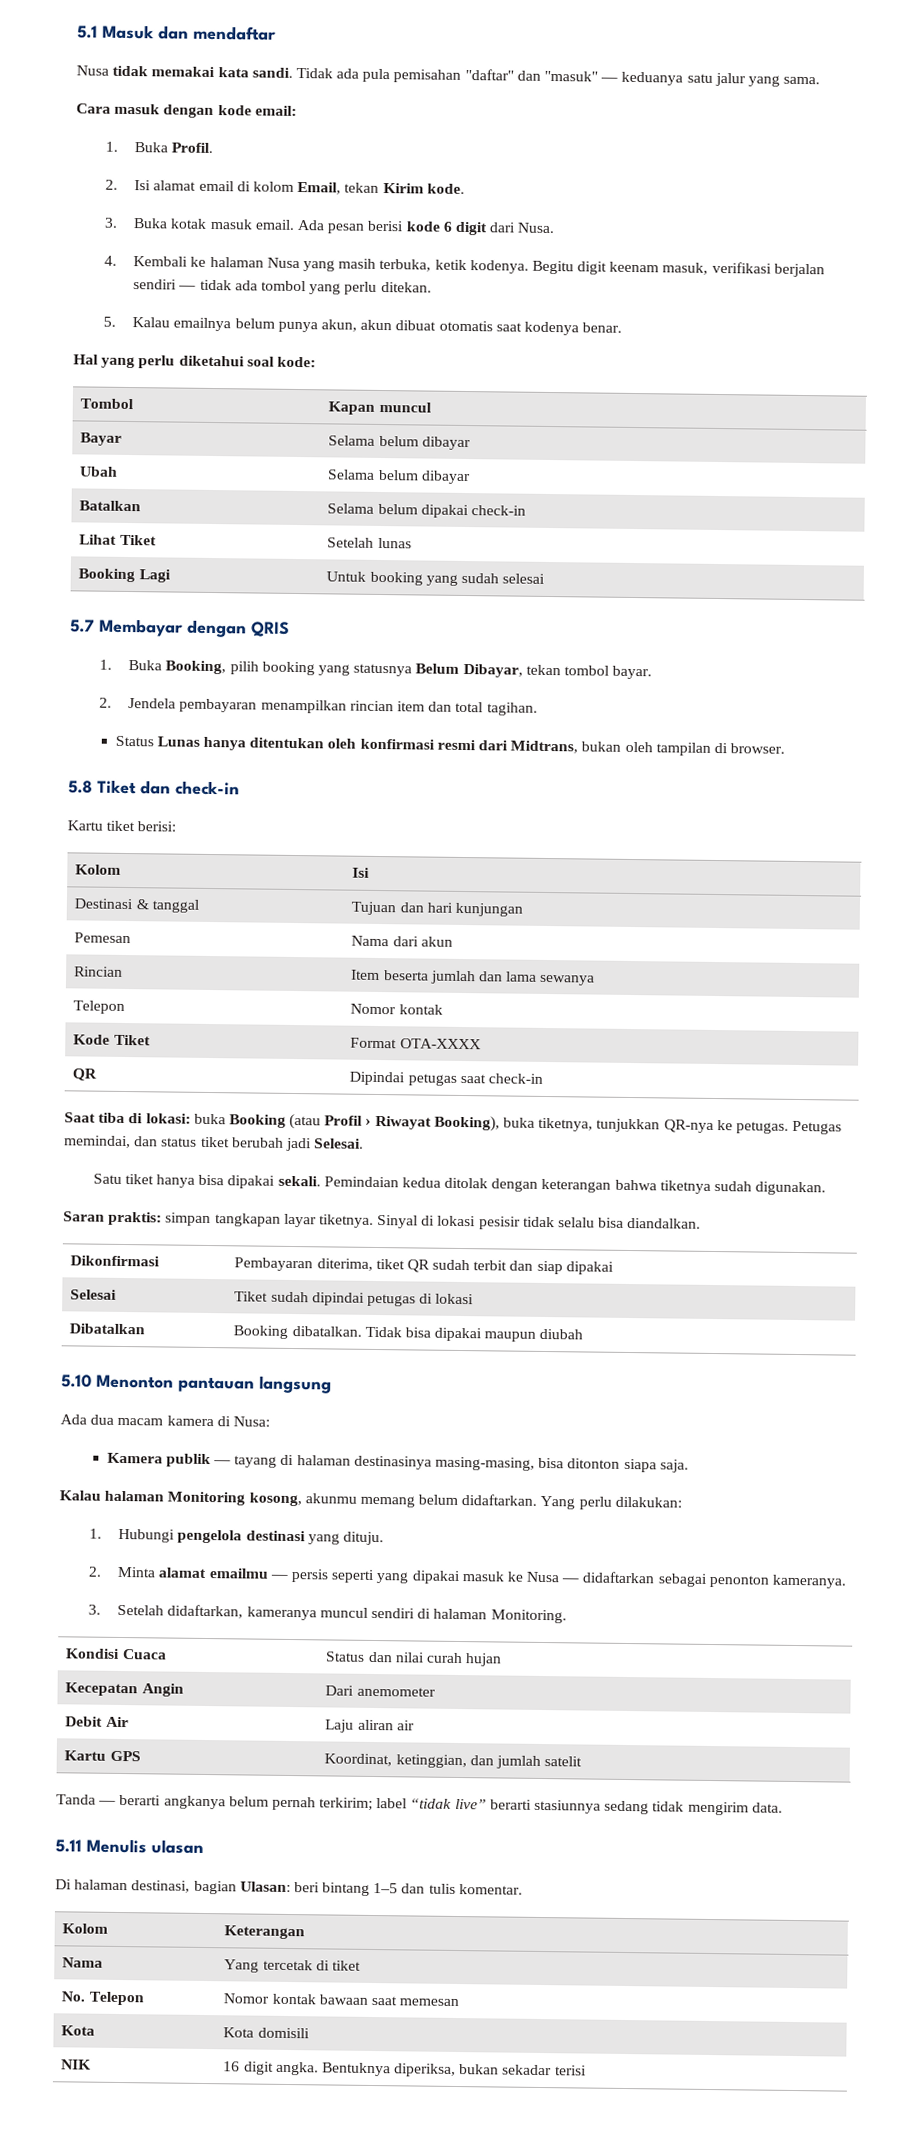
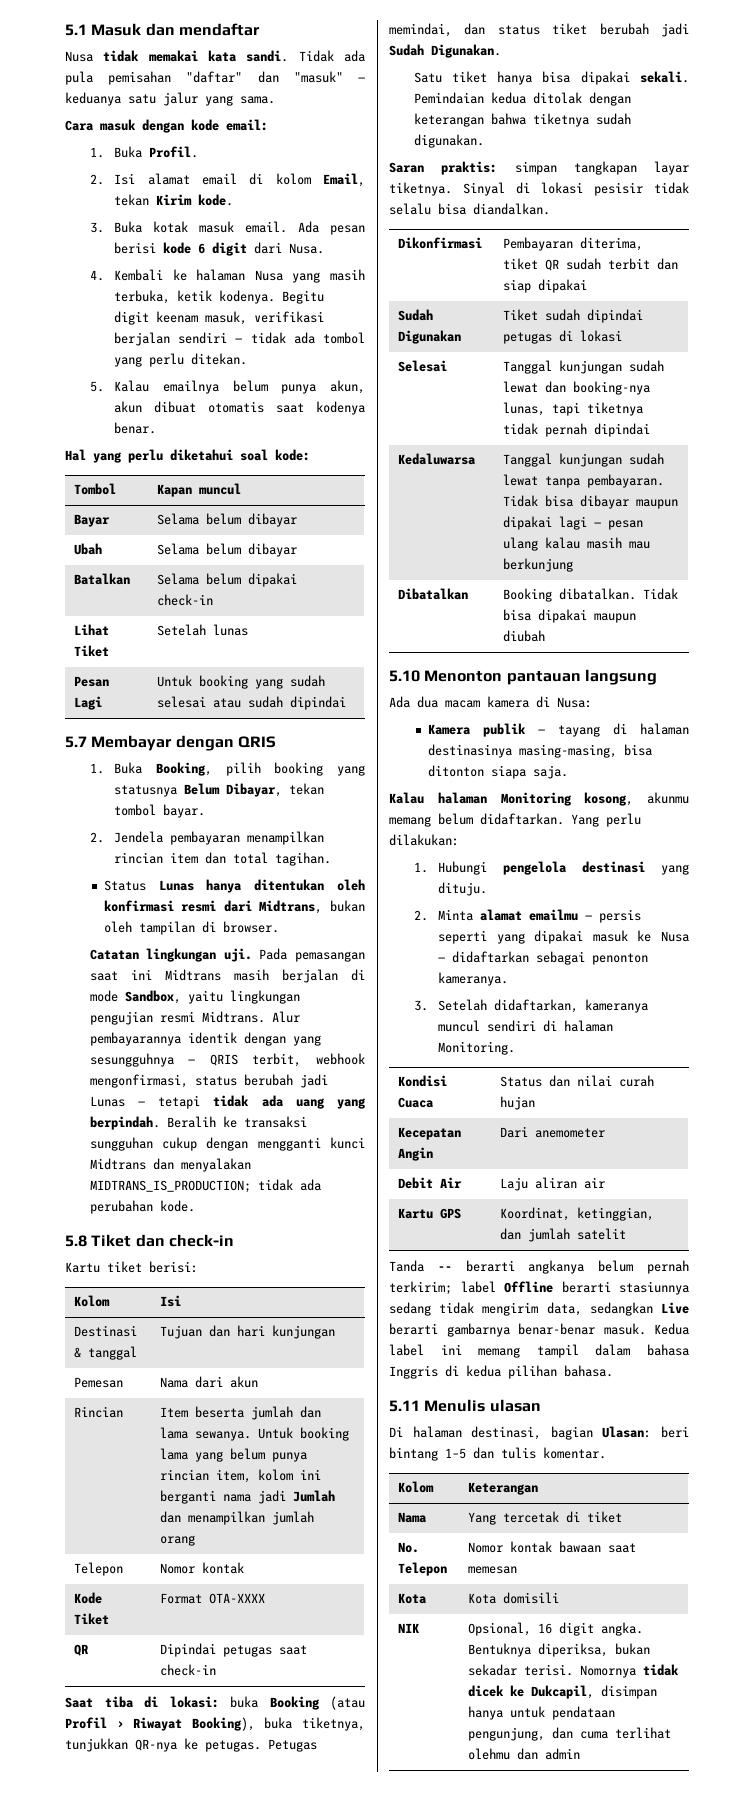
- Booking Lagi | Untuk booking yang sudah selesai
+ Pesan Lagi | Untuk booking yang sudah selesai atau sudah dipindai
+ Catatan lingkungan uji. Pada pemasangan saat ini Midtrans masih berjalan di mode Sandbox, yaitu lingkungan pengujian resmi Midtrans. Alur pembayarannya identik dengan yang sesungguhnya — QRIS terbit, webhook mengonfirmasi, status berubah jadi Lunas — tetapi tidak ada uang yang berpindah. Beralih ke transaksi sungguhan cukup dengan mengganti kunci Midtrans dan menyalakan MIDTRANS_IS_PRODUCTION; tidak ada perubahan kode.
- Rincian | Item beserta jumlah dan lama sewanya
+ Rincian | Item beserta jumlah dan lama sewanya. Untuk booking lama yang belum punya rincian item, kolom ini berganti nama jadi Jumlah dan menampilkan jumlah orang
- Petugas memindai, dan status tiket berubah jadi Selesai.
+ Petugas memindai, dan status tiket berubah jadi Sudah Digunakan.
- Selesai | Tiket sudah dipindai petugas di lokasi
+ Sudah Digunakan | Tiket sudah dipindai petugas di lokasi
+ Selesai | Tanggal kunjungan sudah lewat dan booking-nya lunas, tapi tiketnya tidak pernah dipindai
+ Kedaluwarsa | Tanggal kunjungan sudah lewat tanpa pembayaran. Tidak bisa dibayar maupun dipakai lagi — pesan ulang kalau masih mau berkunjung
- Tanda — berarti angkanya belum pernah terkirim; label “tidak live” berarti stasiunnya sedang tidak mengirim data.
+ Tanda -- berarti angkanya belum pernah terkirim; label Offline berarti stasiunnya sedang tidak mengirim data, sedangkan Live berarti gambarnya benar-benar masuk. Kedua label ini memang tampil dalam bahasa Inggris di kedua pilihan bahasa.
- NIK | 16 digit angka. Bentuknya diperiksa, bukan sekadar terisi
+ NIK | Opsional, 16 digit angka. Bentuknya diperiksa, bukan sekadar terisi. Nomornya tidak dicek ke Dukcapil, disimpan hanya untuk pendataan pengunjung, dan cuma terlihat olehmu dan admin

